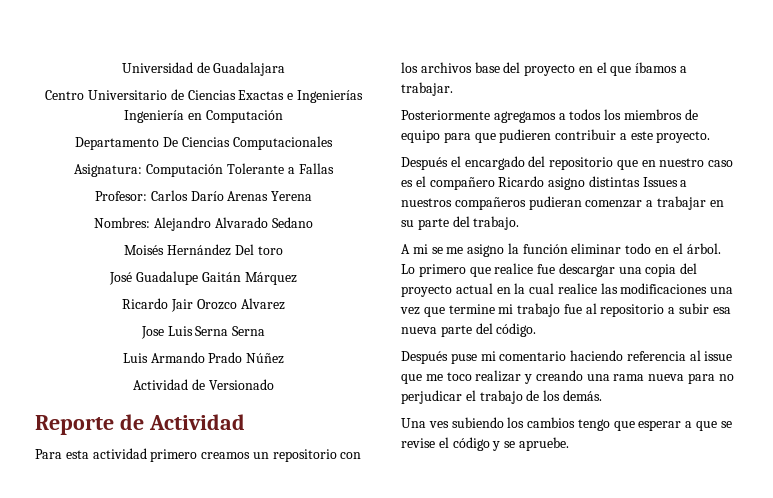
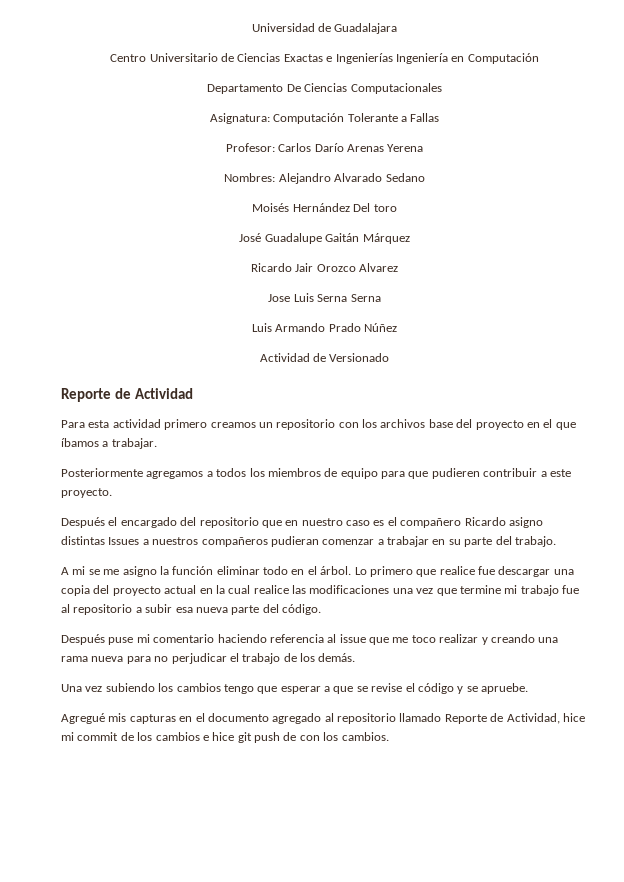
- Una ves subiendo los cambios tengo que esperar a que se revise el código y se apruebe.
+ Una vez subiendo los cambios tengo que esperar a que se revise el código y se apruebe.
+ Agregué mis capturas en el documento agregado al repositorio llamado Reporte de Actividad, hice mi commit de los cambios e hice git push de con los cambios.

